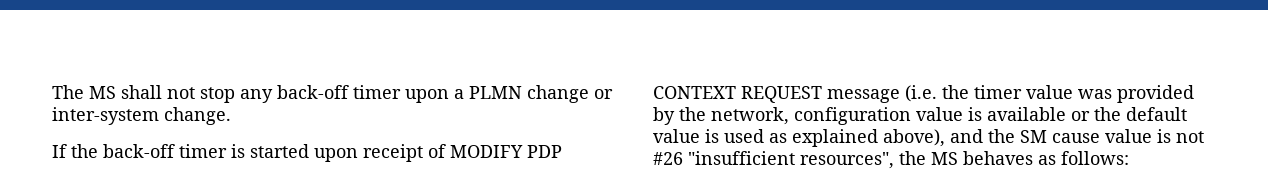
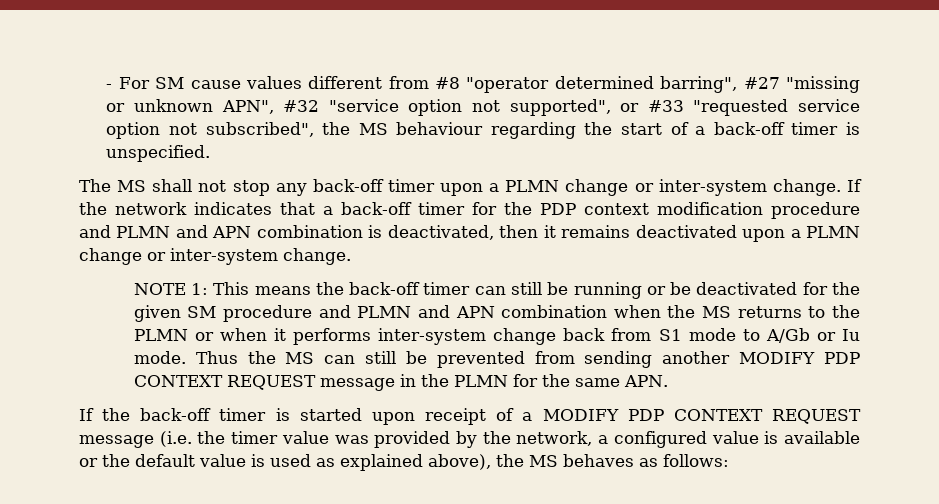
+ - For SM cause values different from #8 "operator determined barring", #27 "missing or unknown APN", #32 "service option not supported", or #33 "requested service option not subscribed", the MS behaviour regarding the start of a back-off timer is unspecified.
+ If the network indicates that a back-off timer for the PDP context modification procedure and PLMN and APN combination is deactivated, then it remains deactivated upon a PLMN change or inter-system change.
+ NOTE 1: This means the back-off timer can still be running or be deactivated for the given SM procedure and PLMN and APN combination when the MS returns to the PLMN or when it performs inter-system change back from S1 mode to A/Gb or Iu mode. Thus the MS can still be prevented from sending another MODIFY PDP CONTEXT REQUEST message in the PLMN for the same APN.
- If the back-off timer is started upon receipt of MODIFY PDP CONTEXT REQUEST message (i.e. the timer value was provided by the network, configuration value is available or the default value is used as explained above), and the SM cause value is not #26 "insufficient resources", the MS behaves as follows:
+ If the back-off timer is started upon receipt of a MODIFY PDP CONTEXT REQUEST message (i.e. the timer value was provided by the network, a configured value is available or the default value is used as explained above), the MS behaves as follows:

